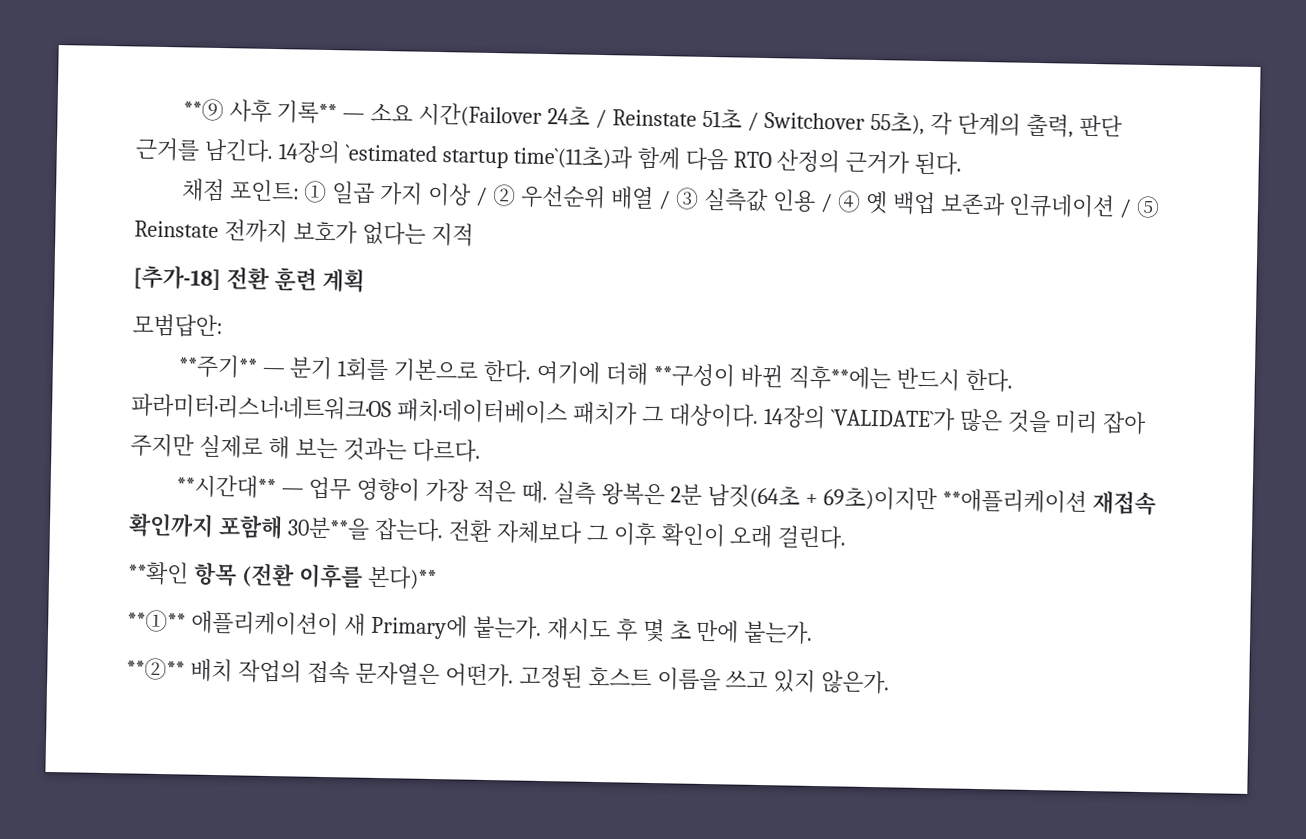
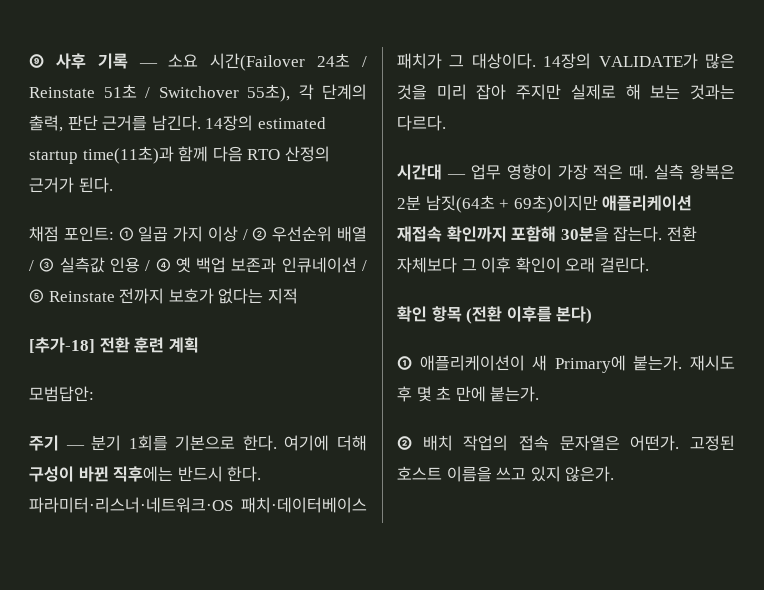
- **⑨ 사후 기록** — 소요 시간(Failover 24초 / Reinstate 51초 / Switchover 55초), 각 단계의 출력, 판단 근거를 남긴다.
+ ⑨ 사후 기록 — 소요 시간(Failover 24초 / Reinstate 51초 / Switchover 55초), 각 단계의 출력, 판단 근거를 남긴다.
- 14장의 `estimated startup time`(11초)과 함께 다음 RTO 산정의 근거가 된다.
+ 14장의 estimated startup time(11초)과 함께 다음 RTO 산정의 근거가 된다.
- **주기** — 분기 1회를 기본으로 한다.
+ 주기 — 분기 1회를 기본으로 한다.
- 여기에 더해 **구성이 바뀐 직후**에는 반드시 한다.
+ 여기에 더해 구성이 바뀐 직후에는 반드시 한다.
- 14장의 `VALIDATE`가 많은 것을 미리 잡아 주지만 실제로 해 보는 것과는 다르다.
+ 14장의 VALIDATE가 많은 것을 미리 잡아 주지만 실제로 해 보는 것과는 다르다.
- **시간대** — 업무 영향이 가장 적은 때.
+ 시간대 — 업무 영향이 가장 적은 때.
- 실측 왕복은 2분 남짓(64초 + 69초)이지만 **애플리케이션 재접속 확인까지 포함해 30분**을 잡는다.
+ 실측 왕복은 2분 남짓(64초 + 69초)이지만 애플리케이션 재접속 확인까지 포함해 30분을 잡는다.
- **확인 항목 (전환 이후를 본다)**
- **①** 애플리케이션이 새 Primary에 붙는가.
+ 확인 항목 (전환 이후를 본다)
+ ① 애플리케이션이 새 Primary에 붙는가.
- **②** 배치 작업의 접속 문자열은 어떤가.
+ ② 배치 작업의 접속 문자열은 어떤가.

